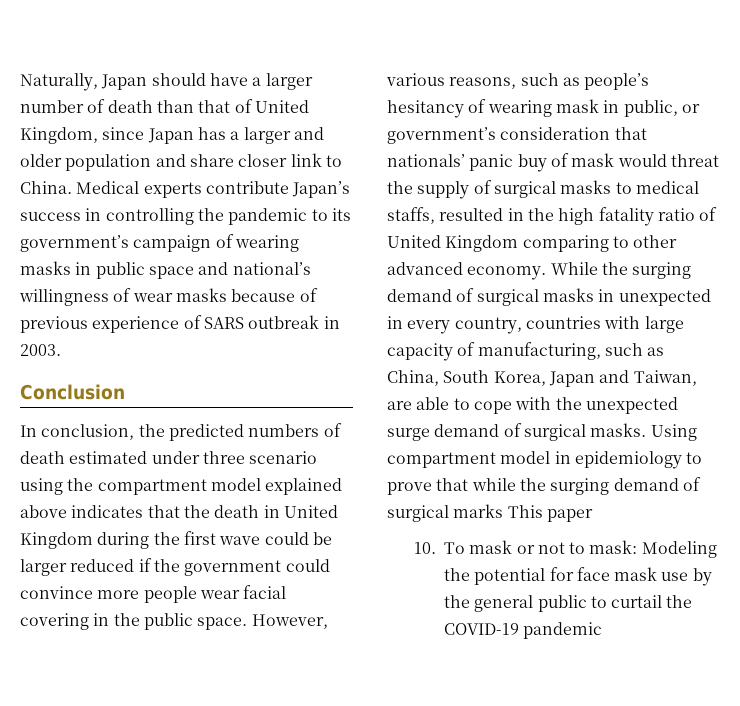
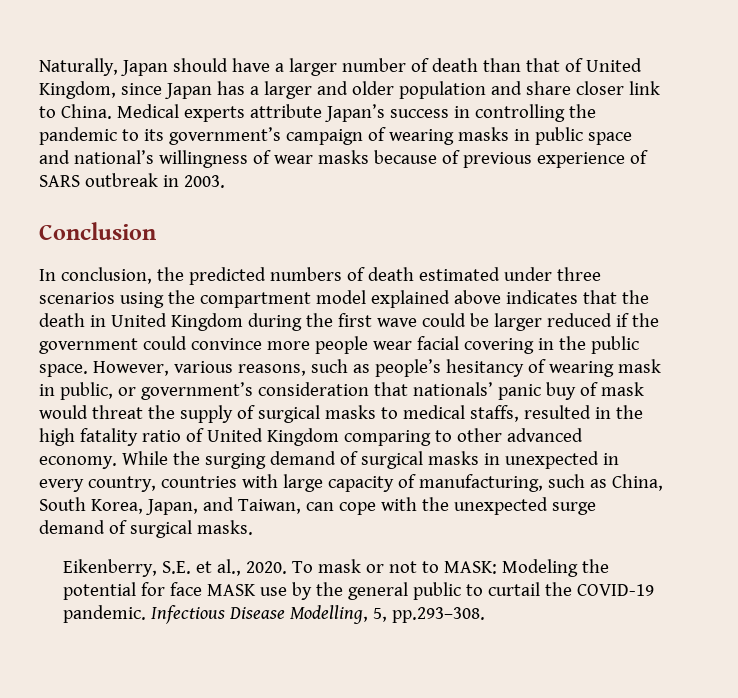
- Medical experts contribute Japan’s success in controlling the pandemic to its government’s campaign of wearing masks in public space and national’s willingness of wear masks because of previous experience of SARS outbreak in 2003.
+ Medical experts attribute Japan’s success in controlling the pandemic to its government’s campaign of wearing masks in public space and national’s willingness of wear masks because of previous experience of SARS outbreak in 2003.
- In conclusion, the predicted numbers of death estimated under three scenario using the compartment model explained above indicates that the death in United Kingdom during the first wave could be larger reduced if the government could convince more people wear facial covering in the public space.
+ In conclusion, the predicted numbers of death estimated under three scenarios using the compartment model explained above indicates that the death in United Kingdom during the first wave could be larger reduced if the government could convince more people wear facial covering in the public space.
- While the surging demand of surgical masks in unexpected in every country, countries with large capacity of manufacturing, such as China, South Korea, Japan and Taiwan, are able to cope with the unexpected surge demand of surgical masks. Using compartment model in epidemiology to prove that while the surging demand of surgical marks This paper
- 10. To mask or not to mask: Modeling the potential for face mask use by the general public to curtail the COVID-19 pandemic
+ While the surging demand of surgical masks in unexpected in every country, countries with large capacity of manufacturing, such as China, South Korea, Japan, and Taiwan, can cope with the unexpected surge demand of surgical masks.
+ Eikenberry, S.E. et al., 2020. To mask or not to MASK: Modeling the potential for face MASK use by the general public to curtail the COVID-19 pandemic. Infectious Disease Modelling, 5, pp.293–308.

